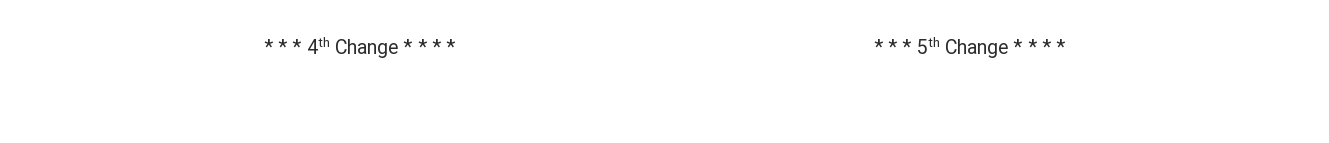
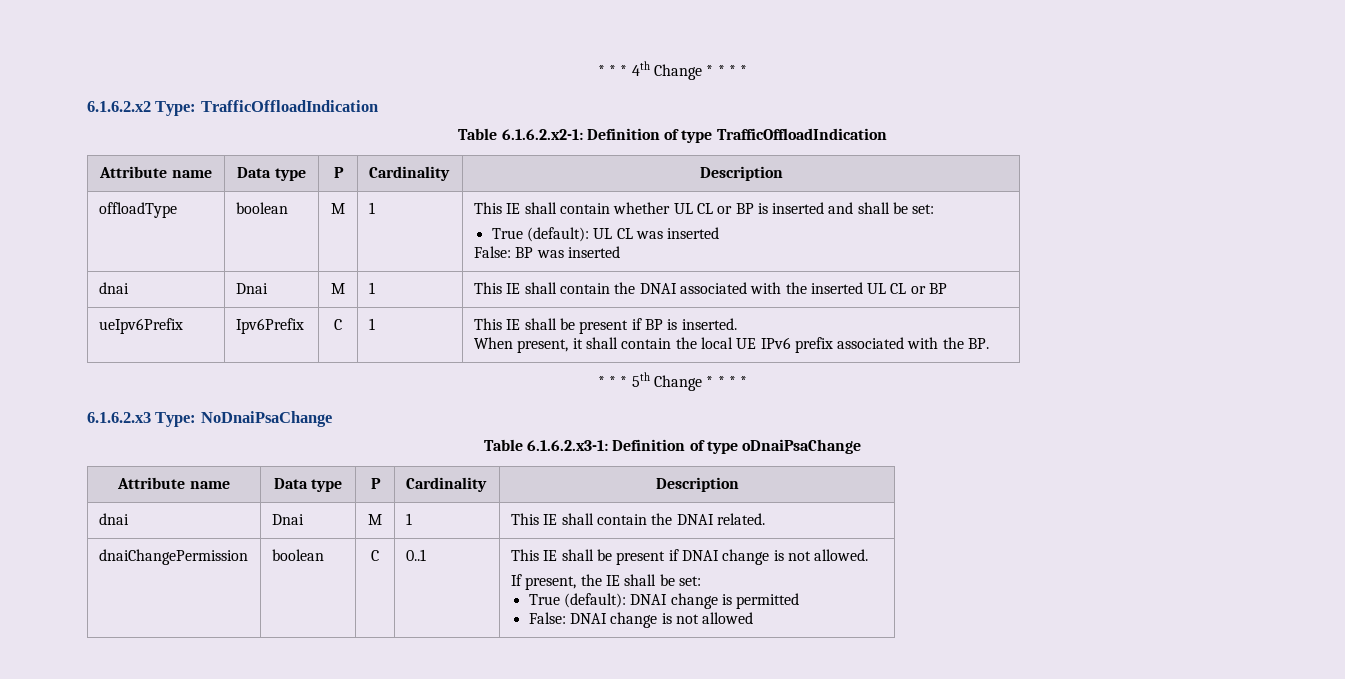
+ 6.1.6.2.x2 Type: TrafficOffloadIndication
+ Table 6.1.6.2.x2-1: Definition of type TrafficOffloadIndication
+ Attribute name | Data type | P | Cardinality | Description
+ offloadType | boolean | M | 1 | This IE shall contain whether UL CL or BP is inserted and shall be set:
+ True (default): UL CL was inserted
+ False: BP was inserted
+ dnai | Dnai | M | 1 | This IE shall contain the DNAI associated with the inserted UL CL or BP
+ ueIpv6Prefix | Ipv6Prefix | C | 1 | This IE shall be present if BP is inserted.
+ When present, it shall contain the local UE IPv6 prefix associated with the BP.
+ 6.1.6.2.x3 Type: NoDnaiPsaChange
+ Table 6.1.6.2.x3-1: Definition of type oDnaiPsaChange
+ Attribute name | Data type | P | Cardinality | Description
+ dnai | Dnai | M | 1 | This IE shall contain the DNAI related.
+ dnaiChangePermission | boolean | C | 0..1 | This IE shall be present if DNAI change is not allowed.
+ If present, the IE shall be set:
+ True (default): DNAI change is permitted
+ False: DNAI change is not allowed

